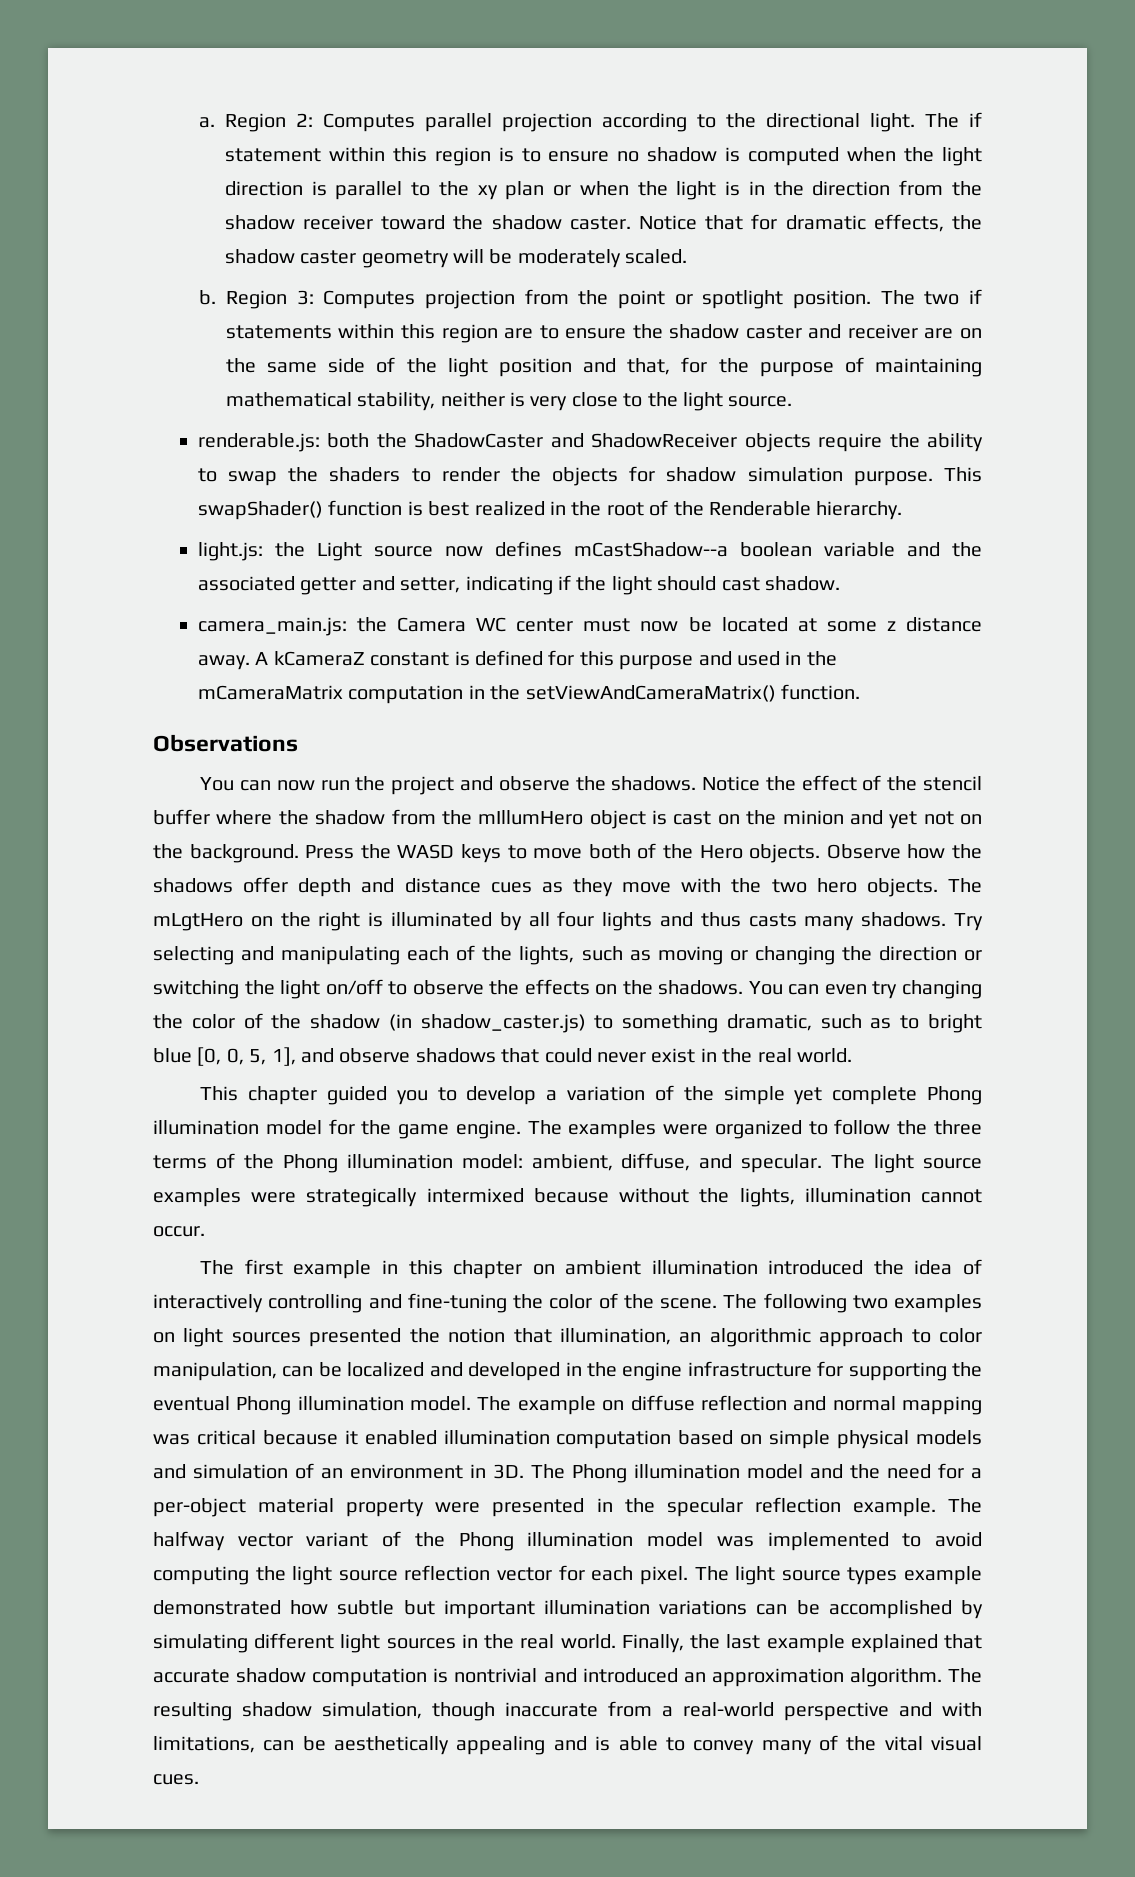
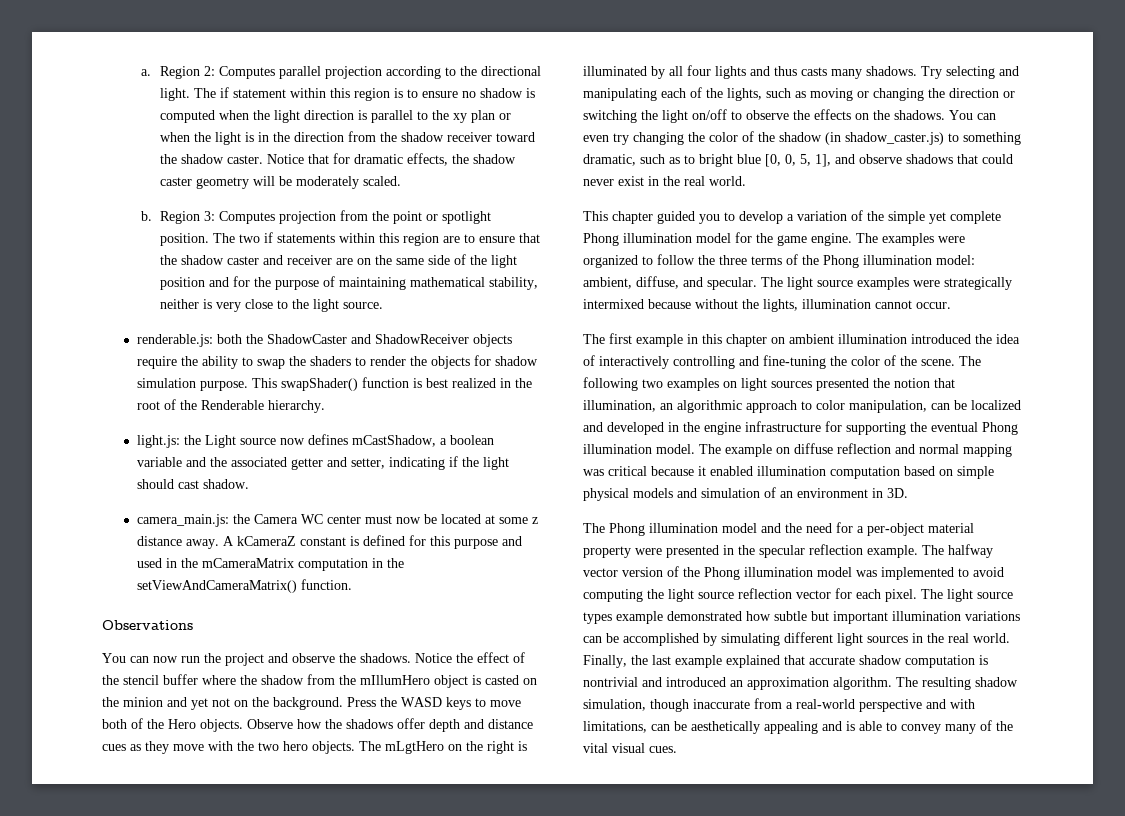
- The two if statements within this region are to ensure the shadow caster and receiver are on the same side of the light position and that, for the purpose of maintaining mathematical stability, neither is very close to the light source.
+ The two if statements within this region are to ensure that the shadow caster and receiver are on the same side of the light position and for the purpose of maintaining mathematical stability, neither is very close to the light source.
- light.js: the Light source now defines mCastShadow--a boolean variable and the associated getter and setter, indicating if the light should cast shadow.
+ light.js: the Light source now defines mCastShadow, a boolean variable and the associated getter and setter, indicating if the light should cast shadow.
- Notice the effect of the stencil buffer where the shadow from the mIllumHero object is cast on the minion and yet not on the background.
+ Notice the effect of the stencil buffer where the shadow from the mIllumHero object is casted on the minion and yet not on the background.
- The example on diffuse reflection and normal mapping was critical because it enabled illumination computation based on simple physical models and simulation of an environment in 3D. The Phong illumination model and the need for a per-object material property were presented in the specular reflection example.
+ The example on diffuse reflection and normal mapping was critical because it enabled illumination computation based on simple physical models and simulation of an environment in 3D.
+ The Phong illumination model and the need for a per-object material property were presented in the specular reflection example.
- The halfway vector variant of the Phong illumination model was implemented to avoid computing the light source reflection vector for each pixel.
+ The halfway vector version of the Phong illumination model was implemented to avoid computing the light source reflection vector for each pixel.

